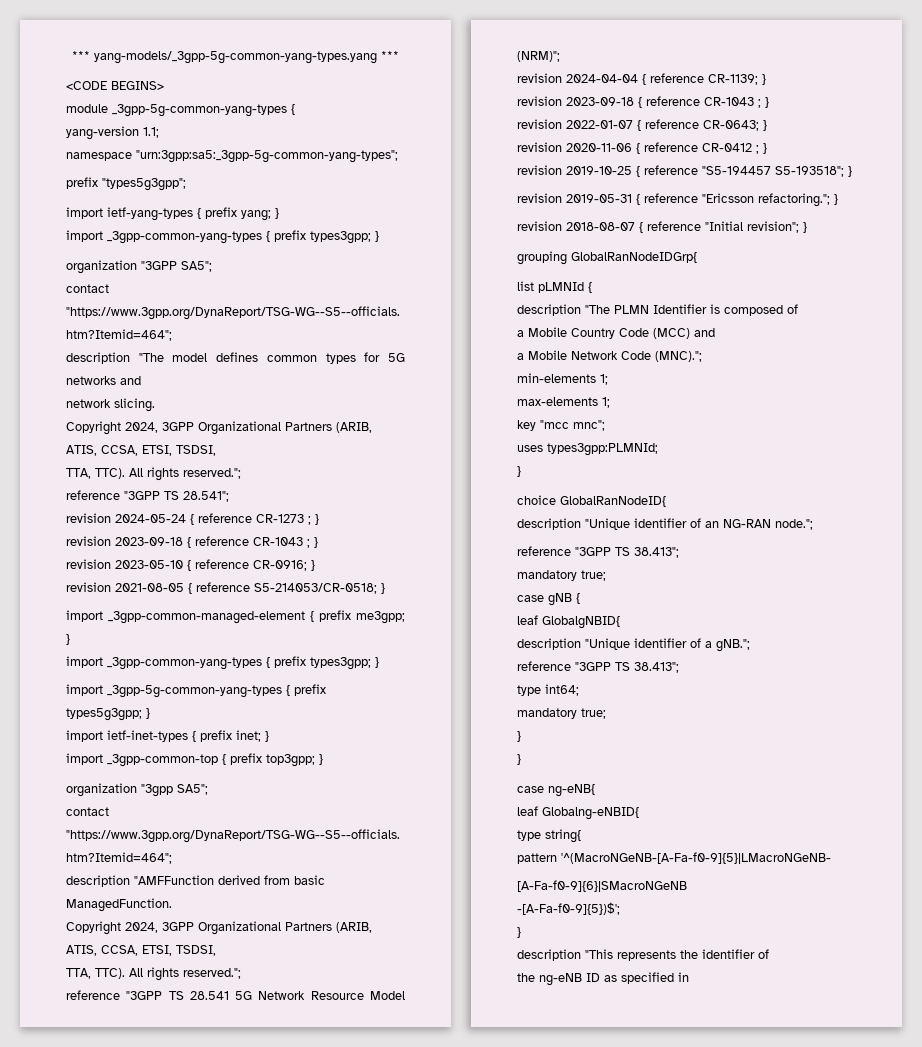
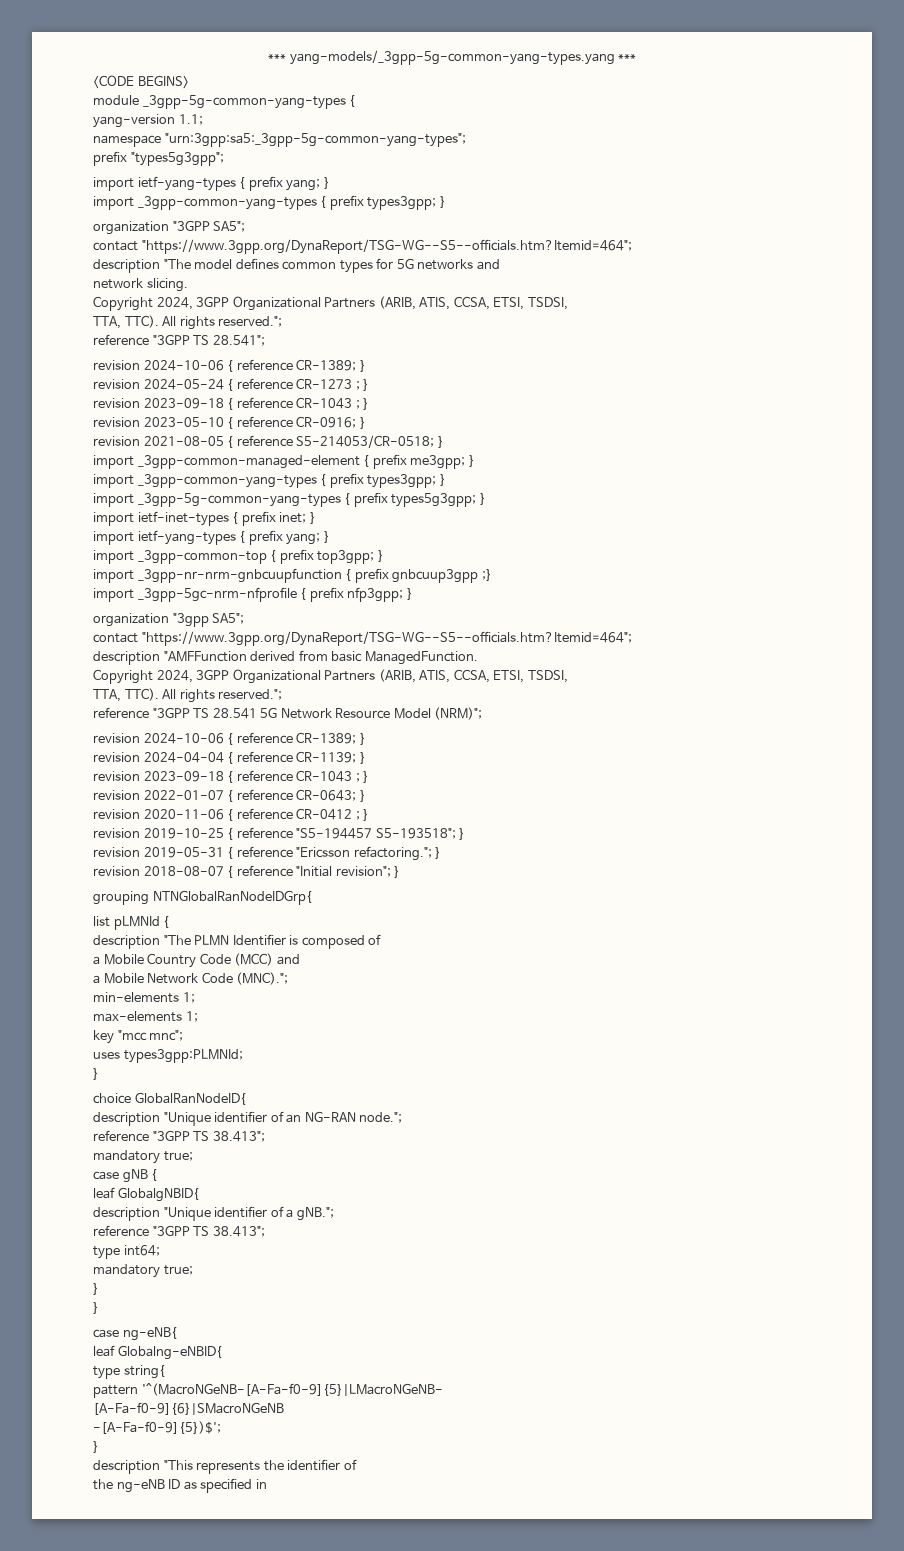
  reference "3GPP TS 28.541";
+ revision 2024-10-06 { reference CR-1389; }
  import ietf-inet-types { prefix inet; }
+ import ietf-yang-types { prefix yang; }
+ import _3gpp-nr-nrm-gnbcuupfunction { prefix gnbcuup3gpp ;}
+ import _3gpp-5gc-nrm-nfprofile { prefix nfp3gpp; }
  reference "3GPP TS 28.541 5G Network Resource Model (NRM)";
+ revision 2024-10-06 { reference CR-1389; }
- grouping GlobalRanNodeIDGrp{
+ grouping NTNGlobalRanNodeIDGrp{

